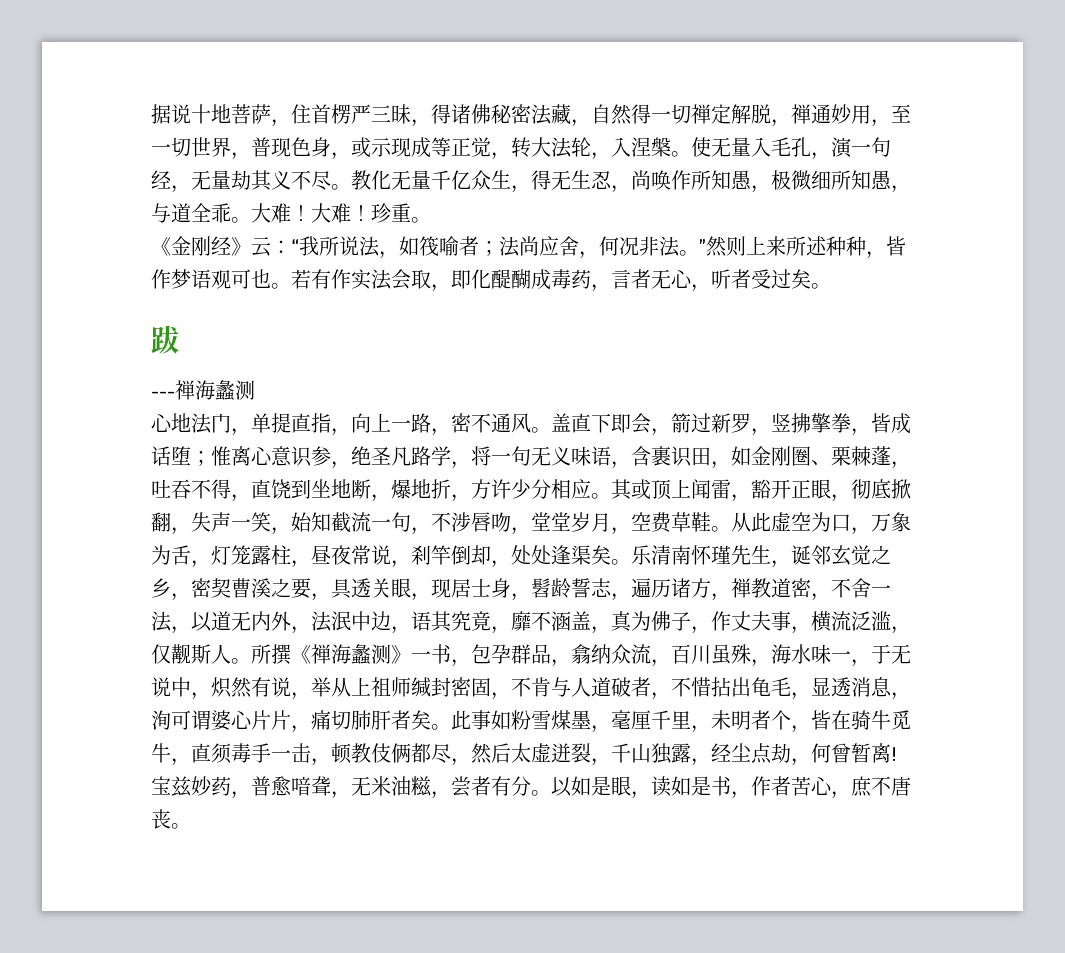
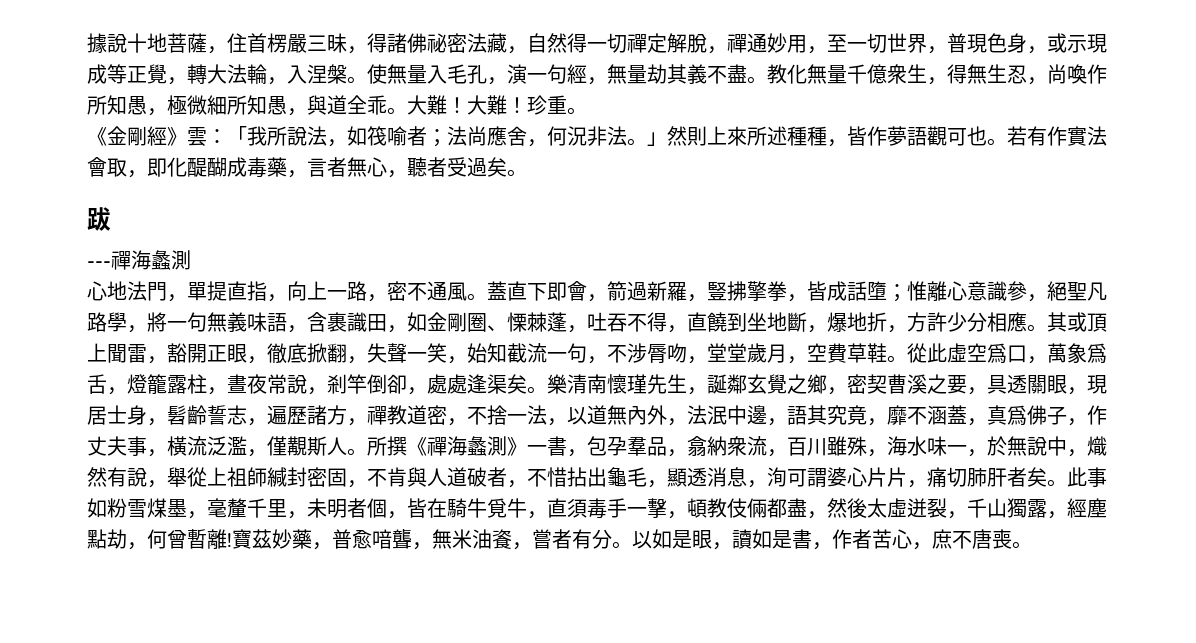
- 据说十地菩萨，住首楞严三昧，得诸佛秘密法藏，自然得一切禅定解脱，禅通妙用，至一切世界，普现色身，或示现成等正觉，转大法轮，入涅槃。
+ 據說十地菩薩，住首楞嚴三昧，得諸佛祕密法藏，自然得一切禪定解脫，禪通妙用，至一切世界，普現色身，或示現成等正覺，轉大法輪，入涅槃。
- 使无量入毛孔，演一句经，无量劫其义不尽。教化无量千亿众生，得无生忍，尚唤作所知愚，极微细所知愚，与道全乖。
+ 使無量入毛孔，演一句經，無量劫其義不盡。教化無量千億衆生，得無生忍，尚喚作所知愚，極微細所知愚，與道全乖。
- 大难！大难！
+ 大難！大難！
- 《金刚经》云：“我所说法，如筏喻者；法尚应舍，何况非法。”然则上来所述种种，皆作梦语观可也。
+ 《金剛經》雲：「我所說法，如筏喻者；法尚應舍，何況非法。」然則上來所述種種，皆作夢語觀可也。
- 若有作实法会取，即化醍醐成毒药，言者无心，听者受过矣。
+ 若有作實法會取，即化醍醐成毒藥，言者無心，聽者受過矣。
- ---禅海蠡测
+ ---禪海蠡測
- 心地法门，单提直指，向上一路，密不通风。盖直下即会，箭过新罗，竖拂擎拳，皆成话堕；惟离心意识参，绝圣凡路学，将一句无义味语，含裹识田，如金刚圈、栗棘蓬，吐吞不得，直饶到坐地断，爆地折，方许少分相应。其或顶上闻雷，豁开正眼，彻底掀翻，失声一笑，始知截流一句，不涉唇吻，堂堂岁月，空费草鞋。从此虚空为口，万象为舌，灯笼露柱，昼夜常说，刹竿倒却，处处逢渠矣。乐清南怀瑾先生，诞邻玄觉之乡，密契曹溪之要，具透关眼，现居士身，髫龄誓志，遍历诸方，禅教道密，不舍一法，以道无内外，法泯中边，语其究竟，靡不涵盖，真为佛子，作丈夫事，横流泛滥，仅觏斯人。所撰《禅海蠡测》一书，包孕群品，翕纳众流，百川虽殊，海水味一，于无说中，炽然有说，举从上祖师缄封密固，不肯与人道破者，不惜拈出龟毛，显透消息，洵可谓婆心片片，痛切肺肝者矣。
+ 心地法門，單提直指，向上一路，密不通風。蓋直下即會，箭過新羅，豎拂擎拳，皆成話墮；惟離心意識參，絕聖凡路學，將一句無義味語，含裹識田，如金剛圈、慄棘蓬，吐吞不得，直饒到坐地斷，爆地折，方許少分相應。其或頂上聞雷，豁開正眼，徹底掀翻，失聲一笑，始知截流一句，不涉脣吻，堂堂歲月，空費草鞋。從此虛空爲口，萬象爲舌，燈籠露柱，晝夜常說，剎竿倒卻，處處逢渠矣。樂清南懷瑾先生，誕鄰玄覺之鄉，密契曹溪之要，具透關眼，現居士身，髫齡誓志，遍歷諸方，禪教道密，不捨一法，以道無內外，法泯中邊，語其究竟，靡不涵蓋，真爲佛子，作丈夫事，橫流泛濫，僅覯斯人。所撰《禪海蠡測》一書，包孕羣品，翕納衆流，百川雖殊，海水味一，於無說中，熾然有說，舉從上祖師緘封密固，不肯與人道破者，不惜拈出龜毛，顯透消息，洵可謂婆心片片，痛切肺肝者矣。
- 此事如粉雪煤墨，毫厘千里，未明者个，皆在骑牛觅牛，直须毒手一击，顿教伎俩都尽，然后太虚迸裂，千山独露，经尘点劫，何曾暂离!宝兹妙药，普愈喑聋，无米油糍，尝者有分。
+ 此事如粉雪煤墨，毫釐千里，未明者個，皆在騎牛覓牛，直須毒手一擊，頓教伎倆都盡，然後太虛迸裂，千山獨露，經塵點劫，何曾暫離!寶茲妙藥，普愈喑聾，無米油餈，嘗者有分。
- 以如是眼，读如是书，作者苦心，庶不唐丧。
+ 以如是眼，讀如是書，作者苦心，庶不唐喪。

